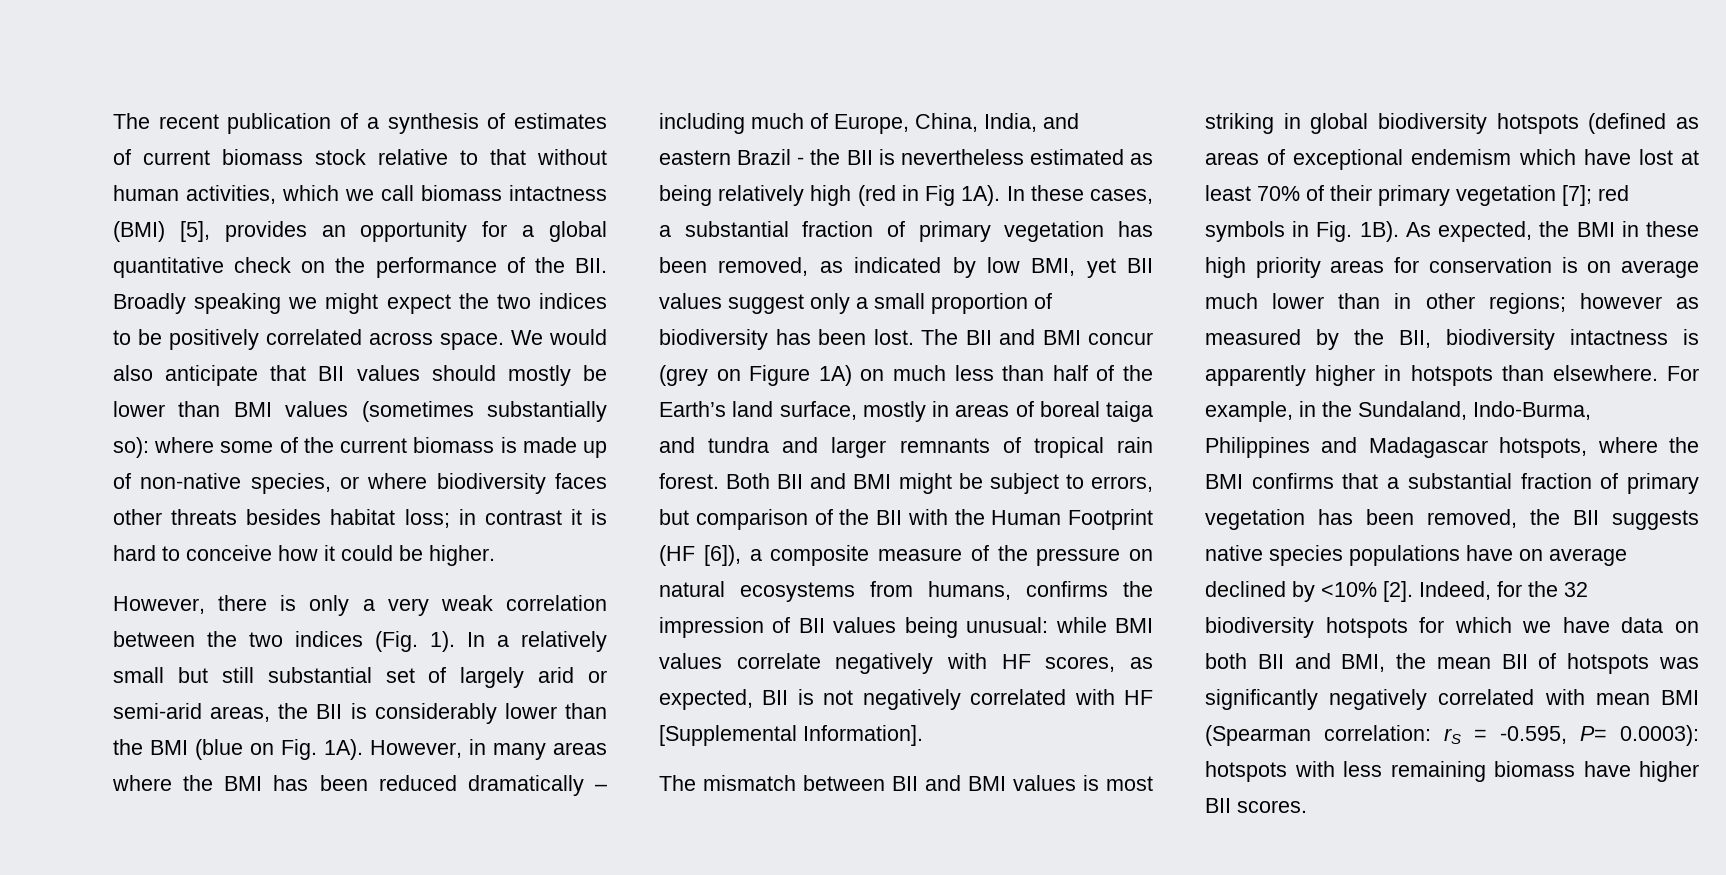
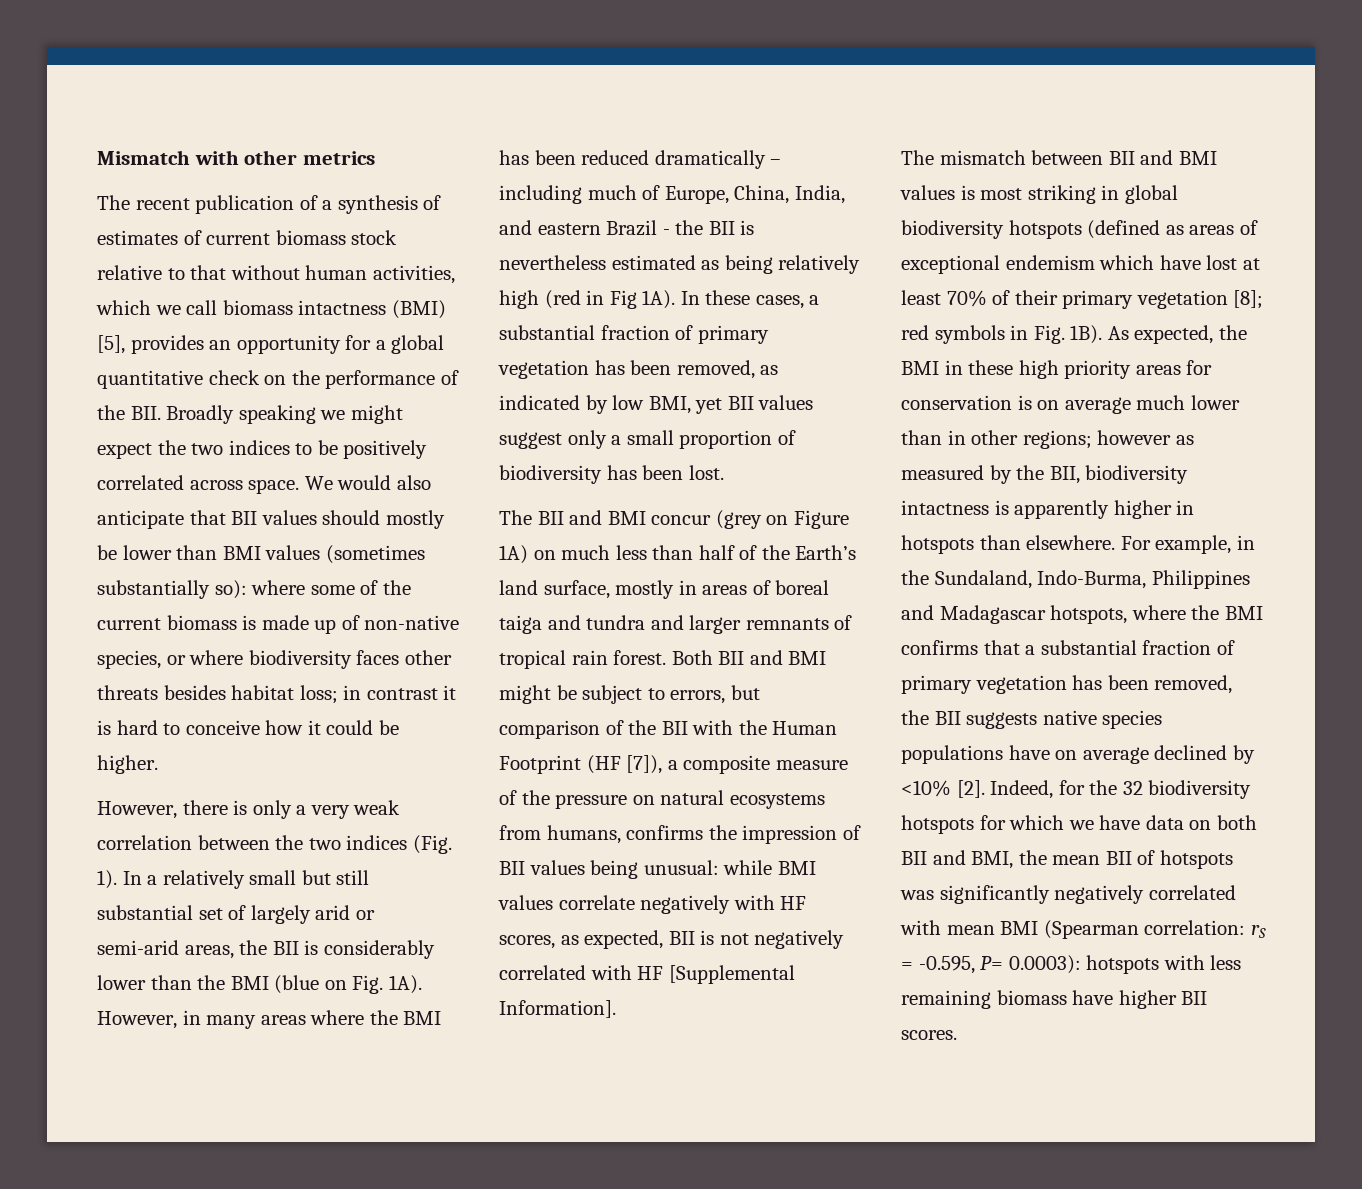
+ Mismatch with other metrics
- In these cases, a substantial fraction of primary vegetation has been removed, as indicated by low BMI, yet BII values suggest only a small proportion of biodiversity has been lost. The BII and BMI concur (grey on Figure 1A) on much less than half of the Earth’s land surface, mostly in areas of boreal taiga and tundra and larger remnants of tropical rain forest.
+ In these cases, a substantial fraction of primary vegetation has been removed, as indicated by low BMI, yet BII values suggest only a small proportion of biodiversity has been lost.
+ The BII and BMI concur (grey on Figure 1A) on much less than half of the Earth’s land surface, mostly in areas of boreal taiga and tundra and larger remnants of tropical rain forest.
- Both BII and BMI might be subject to errors, but comparison of the BII with the Human Footprint (HF [6]), a composite measure of the pressure on natural ecosystems from humans, confirms the impression of BII values being unusual: while BMI values correlate negatively with HF scores, as expected, BII is not negatively correlated with HF [Supplemental Information].
+ Both BII and BMI might be subject to errors, but comparison of the BII with the Human Footprint (HF [7]), a composite measure of the pressure on natural ecosystems from humans, confirms the impression of BII values being unusual: while BMI values correlate negatively with HF scores, as expected, BII is not negatively correlated with HF [Supplemental Information].
- The mismatch between BII and BMI values is most striking in global biodiversity hotspots (defined as areas of exceptional endemism which have lost at least 70% of their primary vegetation [7]; red symbols in Fig. 1B).
+ The mismatch between BII and BMI values is most striking in global biodiversity hotspots (defined as areas of exceptional endemism which have lost at least 70% of their primary vegetation [8]; red symbols in Fig. 1B).

